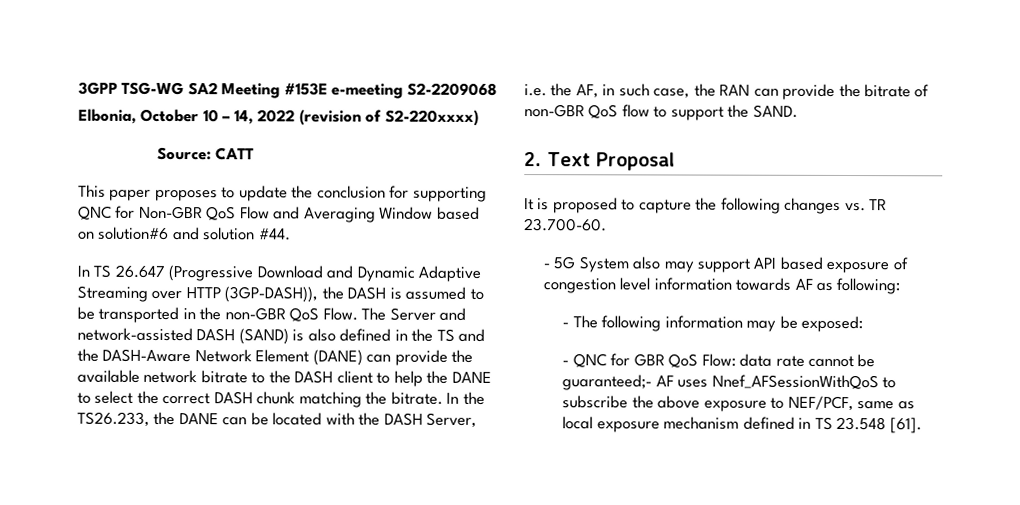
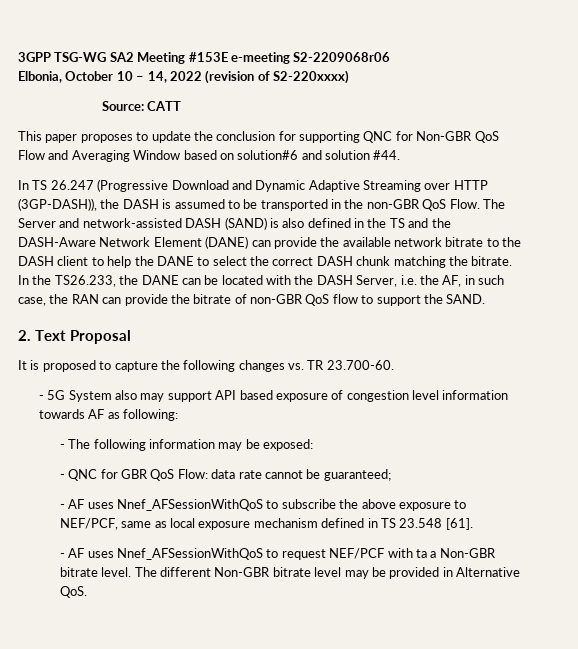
- 3GPP TSG-WG SA2 Meeting #153E e-meeting S2-2209068
+ 3GPP TSG-WG SA2 Meeting #153E e-meeting S2-2209068r06
- In TS 26.647 (Progressive Download and Dynamic Adaptive Streaming over HTTP (3GP-DASH)), the DASH is assumed to be transported in the non-GBR QoS Flow.
+ In TS 26.247 (Progressive Download and Dynamic Adaptive Streaming over HTTP (3GP-DASH)), the DASH is assumed to be transported in the non-GBR QoS Flow.
- - QNC for GBR QoS Flow: data rate cannot be guaranteed;- AF uses Nnef_AFSessionWithQoS to subscribe the above exposure to NEF/PCF, same as local exposure mechanism defined in TS 23.548 [61].
+ - QNC for GBR QoS Flow: data rate cannot be guaranteed;
+ - AF uses Nnef_AFSessionWithQoS to subscribe the above exposure to NEF/PCF, same as local exposure mechanism defined in TS 23.548 [61].
+ - AF uses Nnef_AFSessionWithQoS to request NEF/PCF with ta a Non-GBR bitrate level. The different Non-GBR bitrate level may be provided in Alternative QoS.

